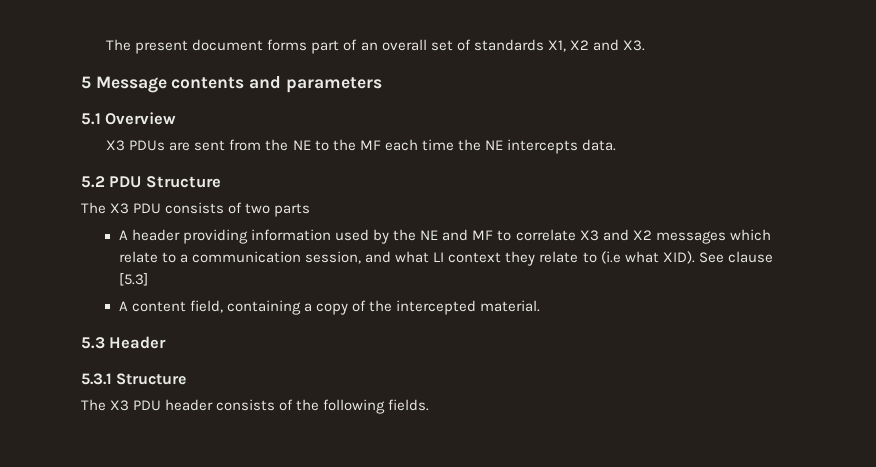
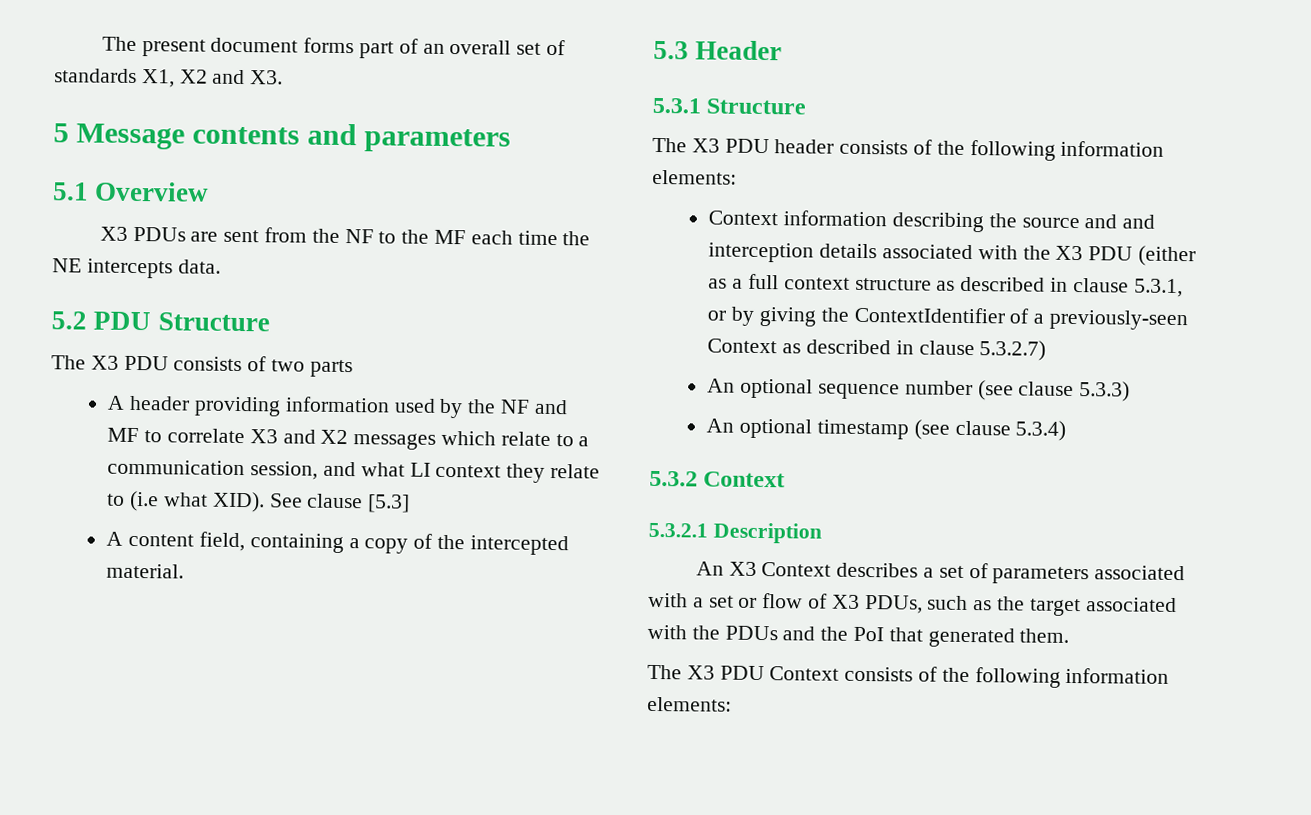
- X3 PDUs are sent from the NE to the MF each time the NE intercepts data.
+ X3 PDUs are sent from the NF to the MF each time the NE intercepts data.
- A header providing information used by the NE and MF to correlate X3 and X2 messages which relate to a communication session, and what LI context they relate to (i.e what XID).
+ A header providing information used by the NF and MF to correlate X3 and X2 messages which relate to a communication session, and what LI context they relate to (i.e what XID).
- The X3 PDU header consists of the following fields.
+ The X3 PDU header consists of the following information elements:
+ Context information describing the source and and interception details associated with the X3 PDU (either as a full context structure as described in clause 5.3.1, or by giving the ContextIdentifier of a previously-seen Context as described in clause 5.3.2.7)
+ An optional sequence number (see clause 5.3.3)
+ An optional timestamp (see clause 5.3.4)
+ 5.3.2 Context
+ 5.3.2.1 Description
+ An X3 Context describes a set of parameters associated with a set or flow of X3 PDUs, such as the target associated with the PDUs and the PoI that generated them.
+ The X3 PDU Context consists of the following information elements:

